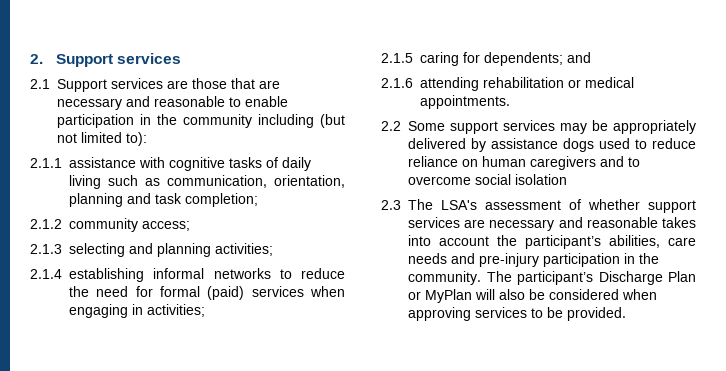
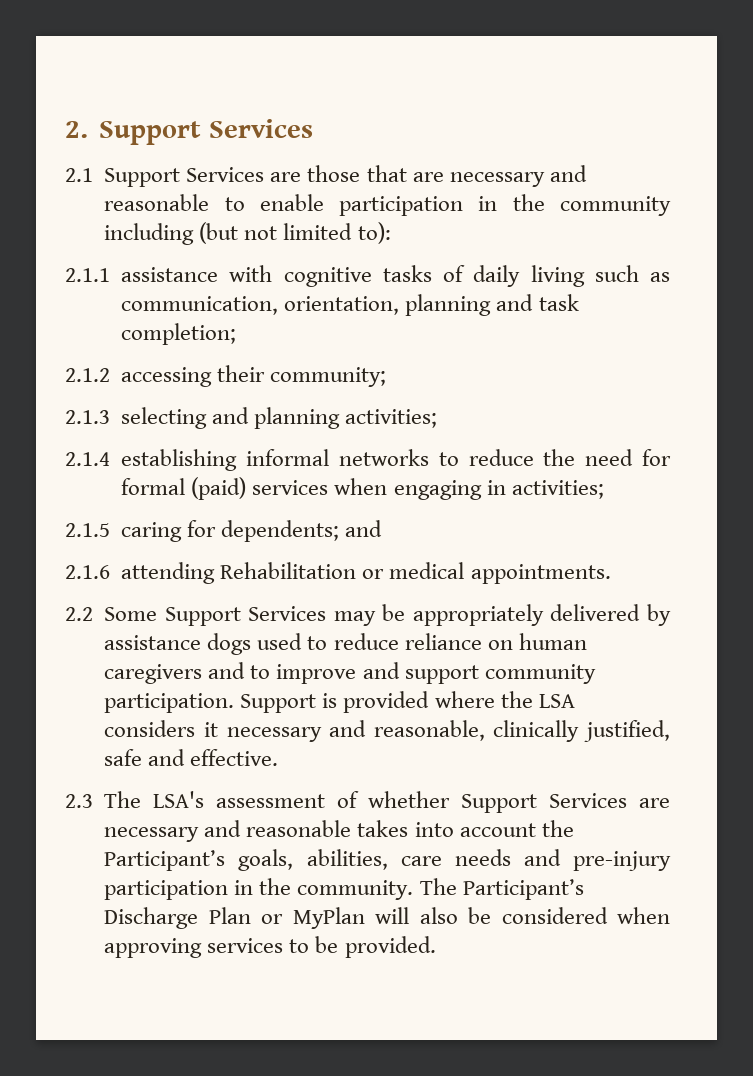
- 2. Support services
+ 2. Support Services
- 2.1 Support services are those that are necessary and reasonable to enable participation in the community including (but not limited to):
+ 2.1 Support Services are those that are necessary and reasonable to enable participation in the community including (but not limited to):
- 2.1.2 community access;
+ 2.1.2 accessing their community;
- 2.1.6 attending rehabilitation or medical appointments.
+ 2.1.6 attending Rehabilitation or medical appointments.
- 2.2 Some support services may be appropriately delivered by assistance dogs used to reduce reliance on human caregivers and to overcome social isolation
+ 2.2 Some Support Services may be appropriately delivered by assistance dogs used to reduce reliance on human caregivers and to improve and support community participation. Support is provided where the LSA considers it necessary and reasonable, clinically justified, safe and effective.
- 2.3 The LSA's assessment of whether support services are necessary and reasonable takes into account the participant’s abilities, care needs and pre-injury participation in the community.
+ 2.3 The LSA's assessment of whether Support Services are necessary and reasonable takes into account the Participant’s goals, abilities, care needs and pre-injury participation in the community.
- The participant’s Discharge Plan or MyPlan will also be considered when approving services to be provided.
+ The Participant’s Discharge Plan or MyPlan will also be considered when approving services to be provided.

